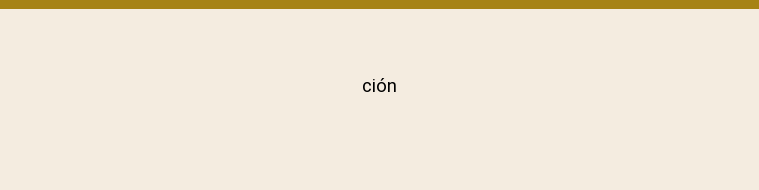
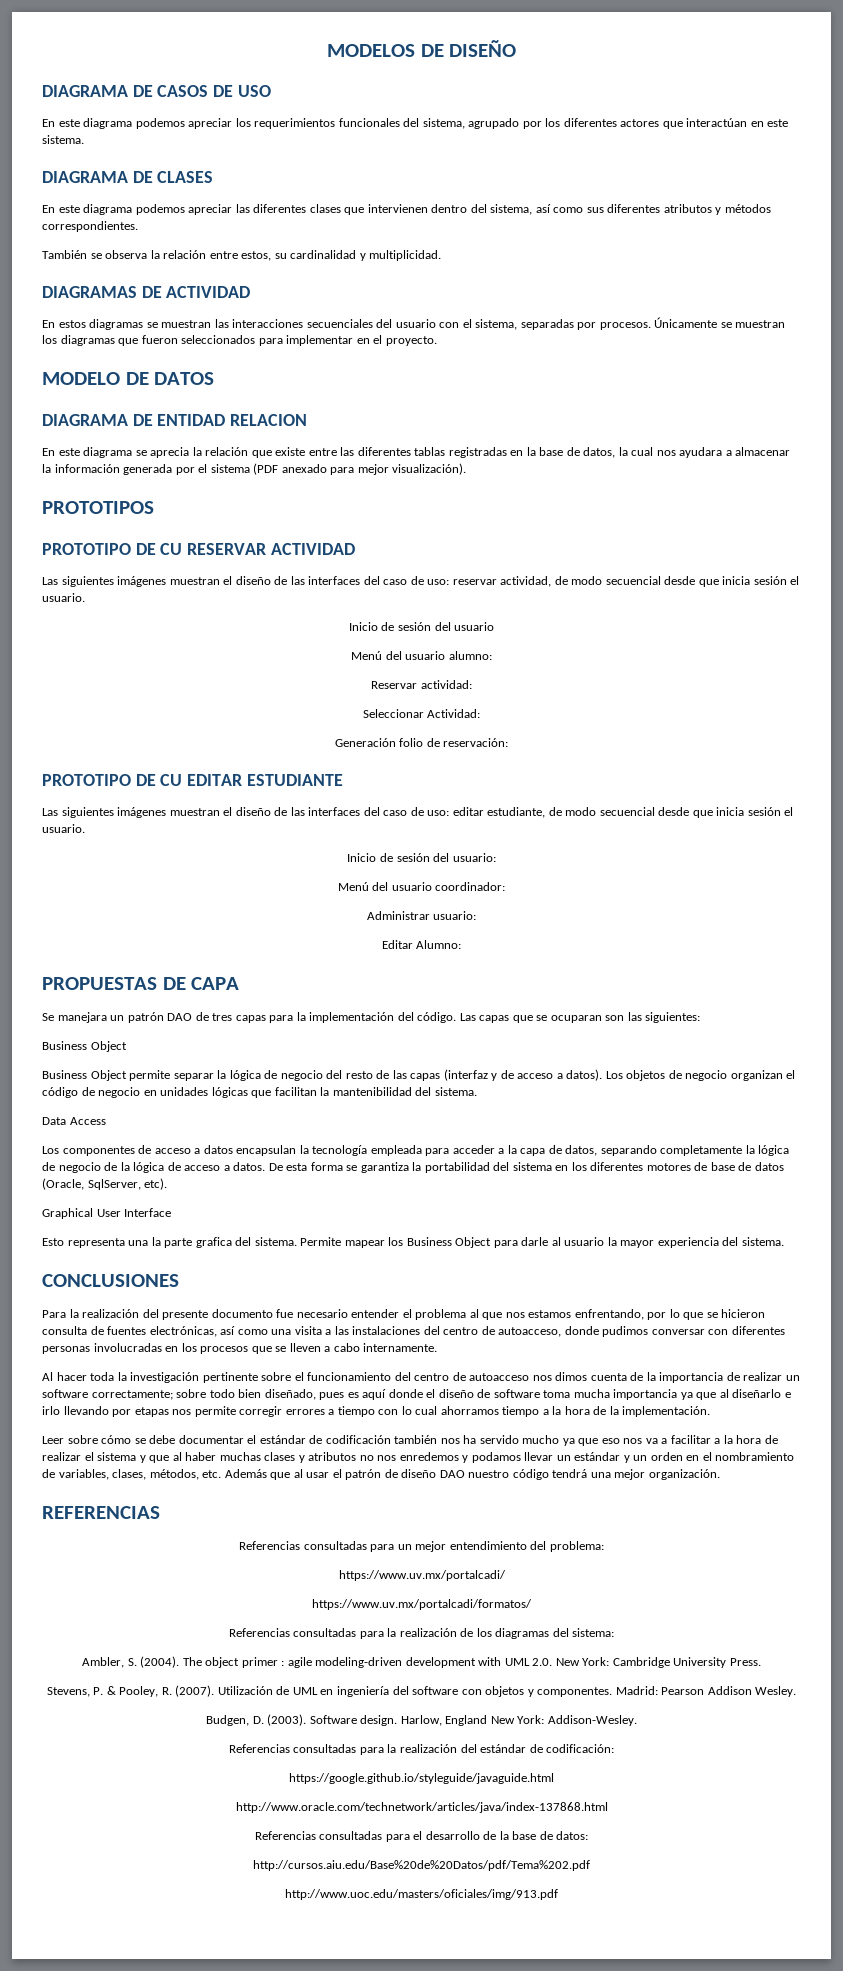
- ción
+ MODELOS DE DISEÑO
+ DIAGRAMA DE CASOS DE USO
+ En este diagrama podemos apreciar los requerimientos funcionales del sistema, agrupado por los diferentes actores que interactúan en este sistema.
+ DIAGRAMA DE CLASES
+ En este diagrama podemos apreciar las diferentes clases que intervienen dentro del sistema, así como sus diferentes atributos y métodos correspondientes.
+ También se observa la relación entre estos, su cardinalidad y multiplicidad.
+ DIAGRAMAS DE ACTIVIDAD
+ En estos diagramas se muestran las interacciones secuenciales del usuario con el sistema, separadas por procesos. Únicamente se muestran los diagramas que fueron seleccionados para implementar en el proyecto.
+ MODELO DE DATOS
+ DIAGRAMA DE ENTIDAD RELACION
+ En este diagrama se aprecia la relación que existe entre las diferentes tablas registradas en la base de datos, la cual nos ayudara a almacenar la información generada por el sistema (PDF anexado para mejor visualización).
+ PROTOTIPOS
+ PROTOTIPO DE CU RESERVAR ACTIVIDAD
+ Las siguientes imágenes muestran el diseño de las interfaces del caso de uso: reservar actividad, de modo secuencial desde que inicia sesión el usuario.
+ Inicio de sesión del usuario
+ Menú del usuario alumno:
+ Reservar actividad:
+ Seleccionar Actividad:
+ Generación folio de reservación:
+ PROTOTIPO DE CU EDITAR ESTUDIANTE
+ Las siguientes imágenes muestran el diseño de las interfaces del caso de uso: editar estudiante, de modo secuencial desde que inicia sesión el usuario.
+ Inicio de sesión del usuario:
+ Menú del usuario coordinador:
+ Administrar usuario:
+ Editar Alumno:
+ PROPUESTAS DE CAPA
+ Se manejara un patrón DAO de tres capas para la implementación del código. Las capas que se ocuparan son las siguientes:
+ Business Object
+ Business Object permite separar la lógica de negocio del resto de las capas (interfaz y de acceso a datos). Los objetos de negocio organizan el código de negocio en unidades lógicas que facilitan la mantenibilidad del sistema.
+ Data Access
+ Los componentes de acceso a datos encapsulan la tecnología empleada para acceder a la capa de datos, separando completamente la lógica de negocio de la lógica de acceso a datos. De esta forma se garantiza la portabilidad del sistema en los diferentes motores de base de datos (Oracle, SqlServer, etc).
+ Graphical User Interface
+ Esto representa una la parte grafica del sistema. Permite mapear los Business Object para darle al usuario la mayor experiencia del sistema.
+ CONCLUSIONES
+ Para la realización del presente documento fue necesario entender el problema al que nos estamos enfrentando, por lo que se hicieron consulta de fuentes electrónicas, así como una visita a las instalaciones del centro de autoacceso, donde pudimos conversar con diferentes personas involucradas en los procesos que se lleven a cabo internamente.
+ Al hacer toda la investigación pertinente sobre el funcionamiento del centro de autoacceso nos dimos cuenta de la importancia de realizar un software correctamente; sobre todo bien diseñado, pues es aquí donde el diseño de software toma mucha importancia ya que al diseñarlo e irlo llevando por etapas nos permite corregir errores a tiempo con lo cual ahorramos tiempo a la hora de la implementación.
+ Leer sobre cómo se debe documentar el estándar de codificación también nos ha servido mucho ya que eso nos va a facilitar a la hora de realizar el sistema y que al haber muchas clases y atributos no nos enredemos y podamos llevar un estándar y un orden en el nombramiento de variables, clases, métodos, etc. Además que al usar el patrón de diseño DAO nuestro código tendrá una mejor organización.
+ REFERENCIAS
+ Referencias consultadas para un mejor entendimiento del problema:
+ https://www.uv.mx/portalcadi/
+ https://www.uv.mx/portalcadi/formatos/
+ Referencias consultadas para la realización de los diagramas del sistema:
+ Ambler, S. (2004). The object primer : agile modeling-driven development with UML 2.0. New York: Cambridge University Press.
+ Stevens, P. & Pooley, R. (2007). Utilización de UML en ingeniería del software con objetos y componentes. Madrid: Pearson Addison Wesley.
+ Budgen, D. (2003). Software design. Harlow, England New York: Addison-Wesley.
+ Referencias consultadas para la realización del estándar de codificación:
+ https://google.github.io/styleguide/javaguide.html
+ http://www.oracle.com/technetwork/articles/java/index-137868.html
+ Referencias consultadas para el desarrollo de la base de datos:
+ http://cursos.aiu.edu/Base%20de%20Datos/pdf/Tema%202.pdf
+ http://www.uoc.edu/masters/oficiales/img/913.pdf

